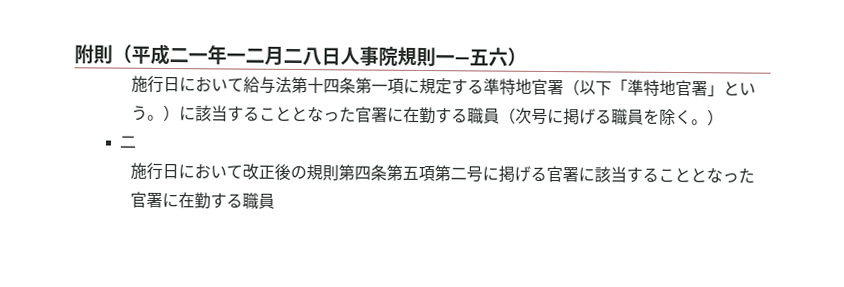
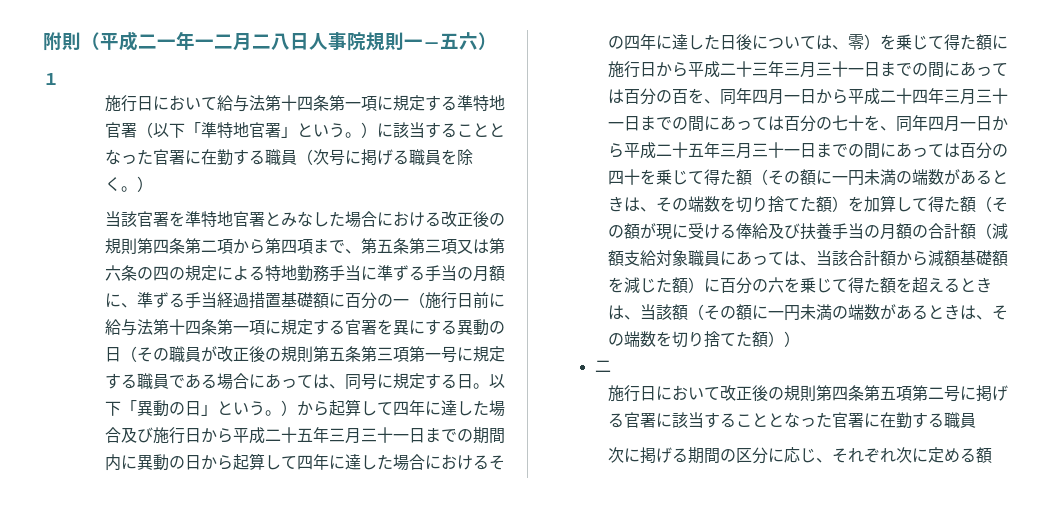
+ １
+ 当該官署を準特地官署とみなした場合における改正後の規則第四条第二項から第四項まで、第五条第三項又は第六条の四の規定による特地勤務手当に準ずる手当の月額に、準ずる手当経過措置基礎額に百分の一（施行日前に給与法第十四条第一項に規定する官署を異にする異動の日（その職員が改正後の規則第五条第三項第一号に規定する職員である場合にあっては、同号に規定する日。以下「異動の日」という。）から起算して四年に達した場合及び施行日から平成二十五年三月三十一日までの期間内に異動の日から起算して四年に達した場合におけるその四年に達した日後については、零）を乗じて得た額に施行日から平成二十三年三月三十一日までの間にあっては百分の百を、同年四月一日から平成二十四年三月三十一日までの間にあっては百分の七十を、同年四月一日から平成二十五年三月三十一日までの間にあっては百分の四十を乗じて得た額（その額に一円未満の端数があるときは、その端数を切り捨てた額）を加算して得た額（その額が現に受ける俸給及び扶養手当の月額の合計額（減額支給対象職員にあっては、当該合計額から減額基礎額を減じた額）に百分の六を乗じて得た額を超えるときは、当該額（その額に一円未満の端数があるときは、その端数を切り捨てた額））
+ 次に掲げる期間の区分に応じ、それぞれ次に定める額

